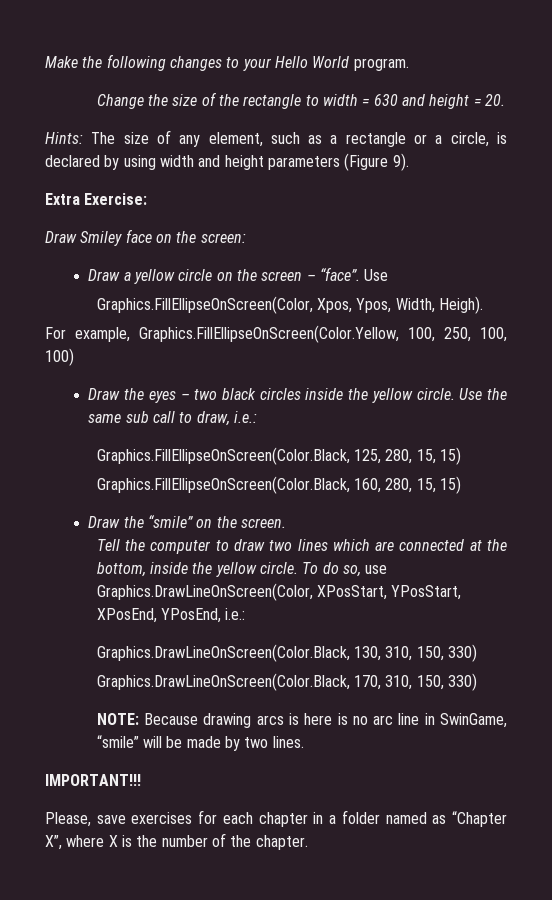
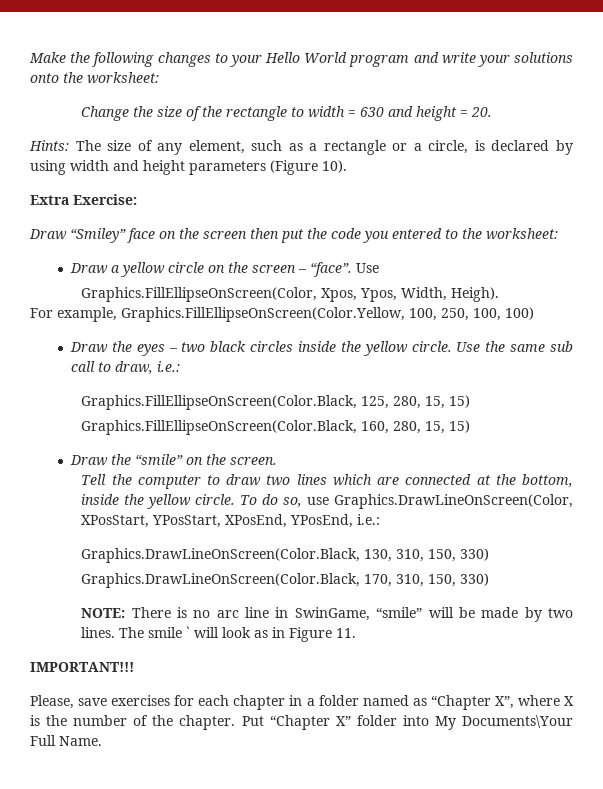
- Make the following changes to your Hello World program.
+ Make the following changes to your Hello World program and write your solutions onto the worksheet:
- Hints: The size of any element, such as a rectangle or a circle, is declared by using width and height parameters (Figure 9).
+ Hints: The size of any element, such as a rectangle or a circle, is declared by using width and height parameters (Figure 10).
- Draw Smiley face on the screen:
+ Draw “Smiley” face on the screen then put the code you entered to the worksheet:
- NOTE: Because drawing arcs is here is no arc line in SwinGame, “smile” will be made by two lines.
+ NOTE: There is no arc line in SwinGame, “smile” will be made by two lines. The smile ` will look as in Figure 11.
+ Put “Chapter X” folder into My Documents\Your Full Name.

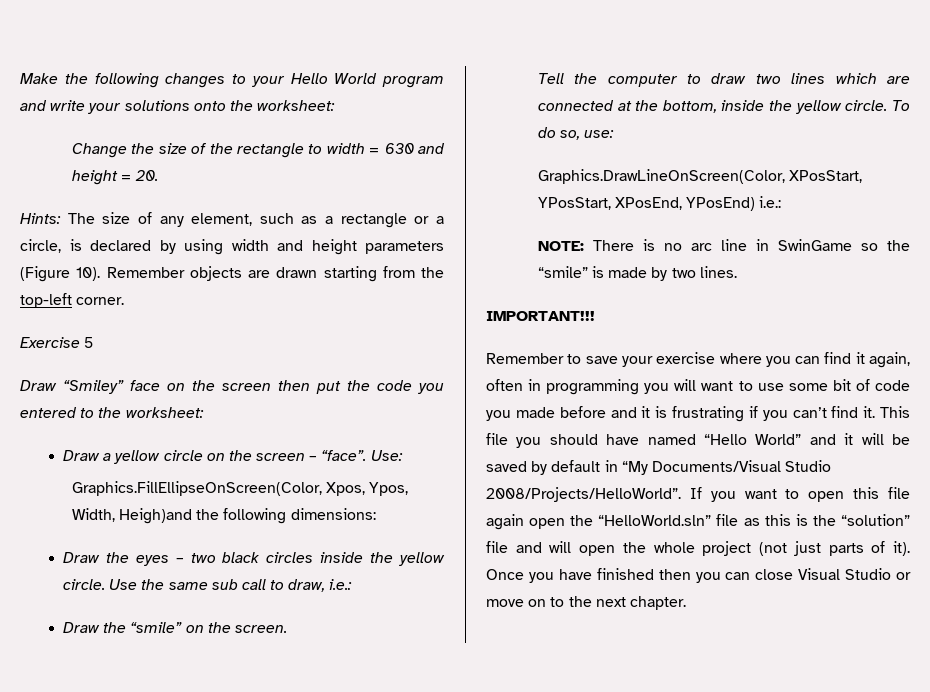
- Hints: The size of any element, such as a rectangle or a circle, is declared by using width and height parameters (Figure 10).
- Extra Exercise:
+ Hints: The size of any element, such as a rectangle or a circle, is declared by using width and height parameters (Figure 10). Remember objects are drawn starting from the top-left corner.
+ Exercise 5
- Draw a yellow circle on the screen – “face”. Use
+ Draw a yellow circle on the screen – “face”. Use:
- Graphics.FillEllipseOnScreen(Color, Xpos, Ypos, Width, Heigh).
- For example, Graphics.FillEllipseOnScreen(Color.Yellow, 100, 250, 100, 100)
+ Graphics.FillEllipseOnScreen(Color, Xpos, Ypos, Width, Heigh)and the following dimensions:
- Graphics.FillEllipseOnScreen(Color.Black, 125, 280, 15, 15)
- Graphics.FillEllipseOnScreen(Color.Black, 160, 280, 15, 15)
- To do so, use Graphics.DrawLineOnScreen(Color, XPosStart, YPosStart, XPosEnd, YPosEnd, i.e.:
- Graphics.DrawLineOnScreen(Color.Black, 130, 310, 150, 330)
- Graphics.DrawLineOnScreen(Color.Black, 170, 310, 150, 330)
+ To do so, use:
+ Graphics.DrawLineOnScreen(Color, XPosStart, YPosStart, XPosEnd, YPosEnd) i.e.:
- NOTE: There is no arc line in SwinGame, “smile” will be made by two lines. The smile ` will look as in Figure 11.
+ NOTE: There is no arc line in SwinGame so the “smile” is made by two lines.
  IMPORTANT!!!
- Please, save exercises for each chapter in a folder named as “Chapter X”, where X is the number of the chapter. Put “Chapter X” folder into My Documents\Your Full Name.
+ Remember to save your exercise where you can find it again, often in programming you will want to use some bit of code you made before and it is frustrating if you can’t find it. This file you should have named “Hello World” and it will be saved by default in “My Documents/Visual Studio 2008/Projects/HelloWorld”. If you want to open this file again open the “HelloWorld.sln” file as this is the “solution” file and will open the whole project (not just parts of it). Once you have finished then you can close Visual Studio or move on to the next chapter.

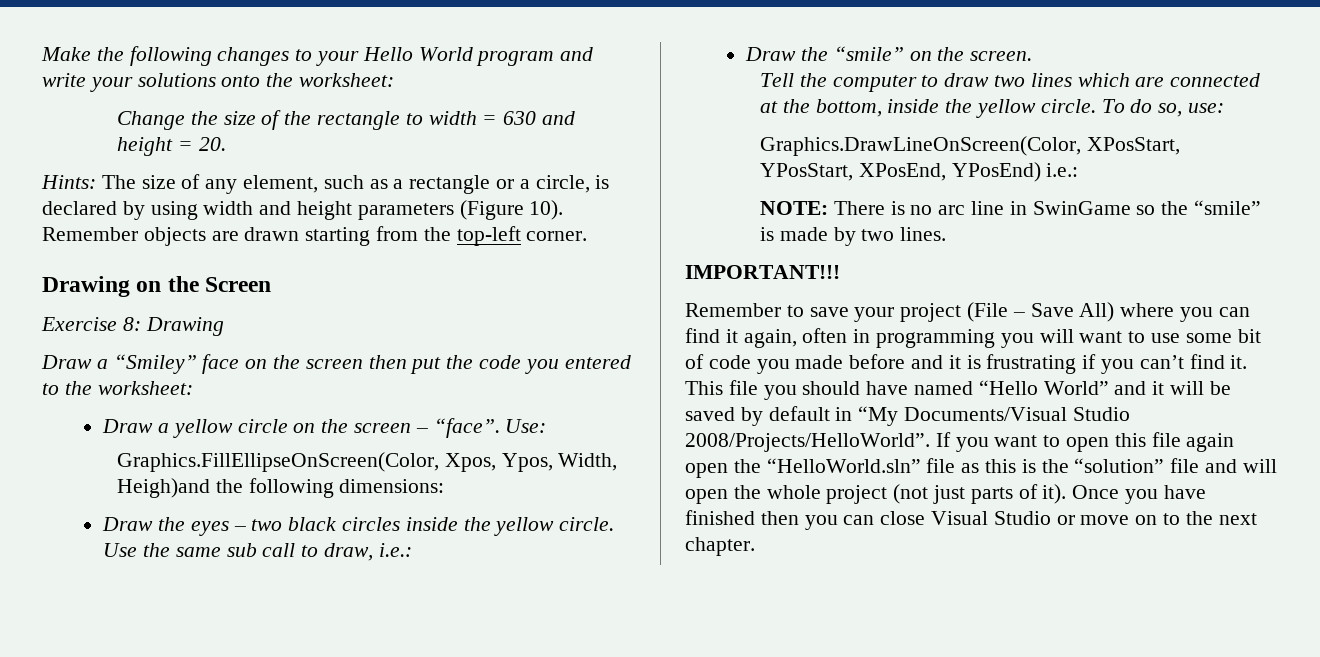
+ Drawing on the Screen
- Exercise 5
- Draw “Smiley” face on the screen then put the code you entered to the worksheet:
+ Exercise 8: Drawing
+ Draw a “Smiley” face on the screen then put the code you entered to the worksheet:
- Remember to save your exercise where you can find it again, often in programming you will want to use some bit of code you made before and it is frustrating if you can’t find it.
+ Remember to save your project (File – Save All) where you can find it again, often in programming you will want to use some bit of code you made before and it is frustrating if you can’t find it.

